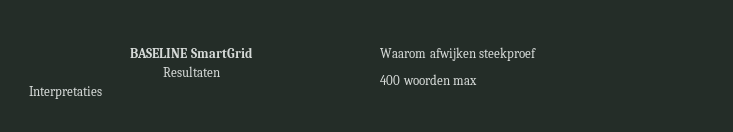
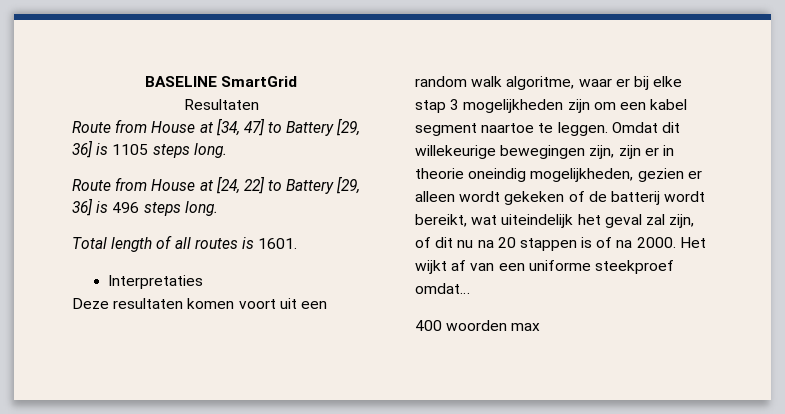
+ Route from House at [34, 47] to Battery [29, 36] is 1105 steps long.
+ Route from House at [24, 22] to Battery [29, 36] is 496 steps long.
+ Total length of all routes is 1601.
  Interpretaties
- Waarom afwijken steekproef
+ Deze resultaten komen voort uit een random walk algoritme, waar er bij elke stap 3 mogelijkheden zijn om een kabel segment naartoe te leggen. Omdat dit willekeurige bewegingen zijn, zijn er in theorie oneindig mogelijkheden, gezien er alleen wordt gekeken of de batterij wordt bereikt, wat uiteindelijk het geval zal zijn, of dit nu na 20 stappen is of na 2000. Het wijkt af van een uniforme steekproef omdat…

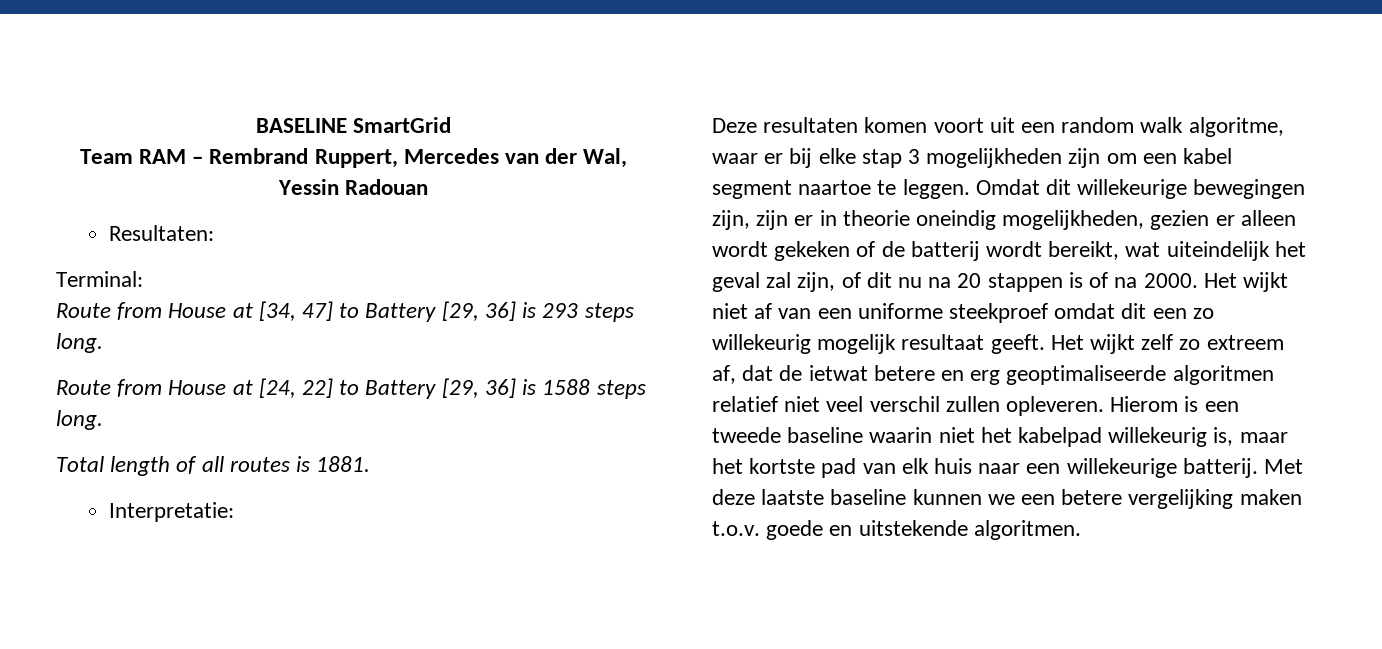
- Resultaten
+ Team RAM – Rembrand Ruppert, Mercedes van der Wal, Yessin Radouan
+ Resultaten:
+ Terminal:
- Route from House at [34, 47] to Battery [29, 36] is 1105 steps long.
+ Route from House at [34, 47] to Battery [29, 36] is 293 steps long.
- Route from House at [24, 22] to Battery [29, 36] is 496 steps long.
+ Route from House at [24, 22] to Battery [29, 36] is 1588 steps long.
- Total length of all routes is 1601.
- Interpretaties
+ Total length of all routes is 1881.
+ Interpretatie:
- Het wijkt af van een uniforme steekproef omdat…
- 400 woorden max
+ Het wijkt niet af van een uniforme steekproef omdat dit een zo willekeurig mogelijk resultaat geeft. Het wijkt zelf zo extreem af, dat de ietwat betere en erg geoptimaliseerde algoritmen relatief niet veel verschil zullen opleveren. Hierom is een tweede baseline waarin niet het kabelpad willekeurig is, maar het kortste pad van elk huis naar een willekeurige batterij. Met deze laatste baseline kunnen we een betere vergelijking maken t.o.v. goede en uitstekende algoritmen.

